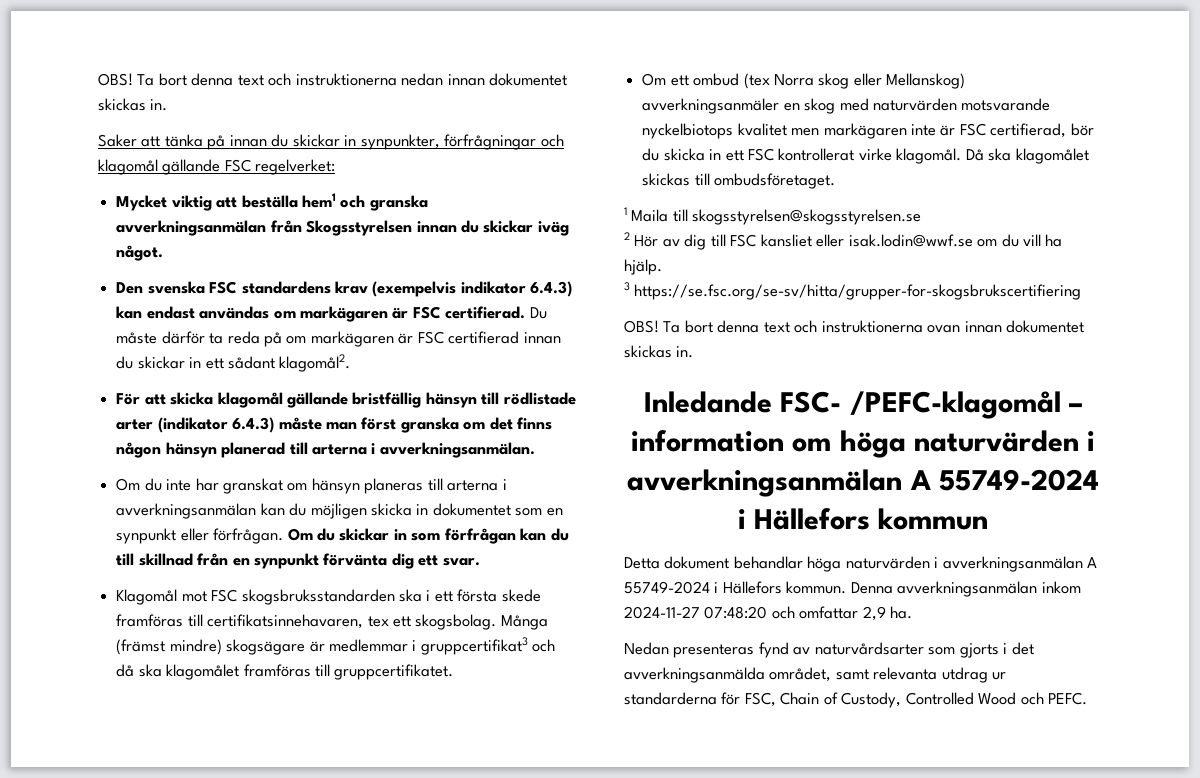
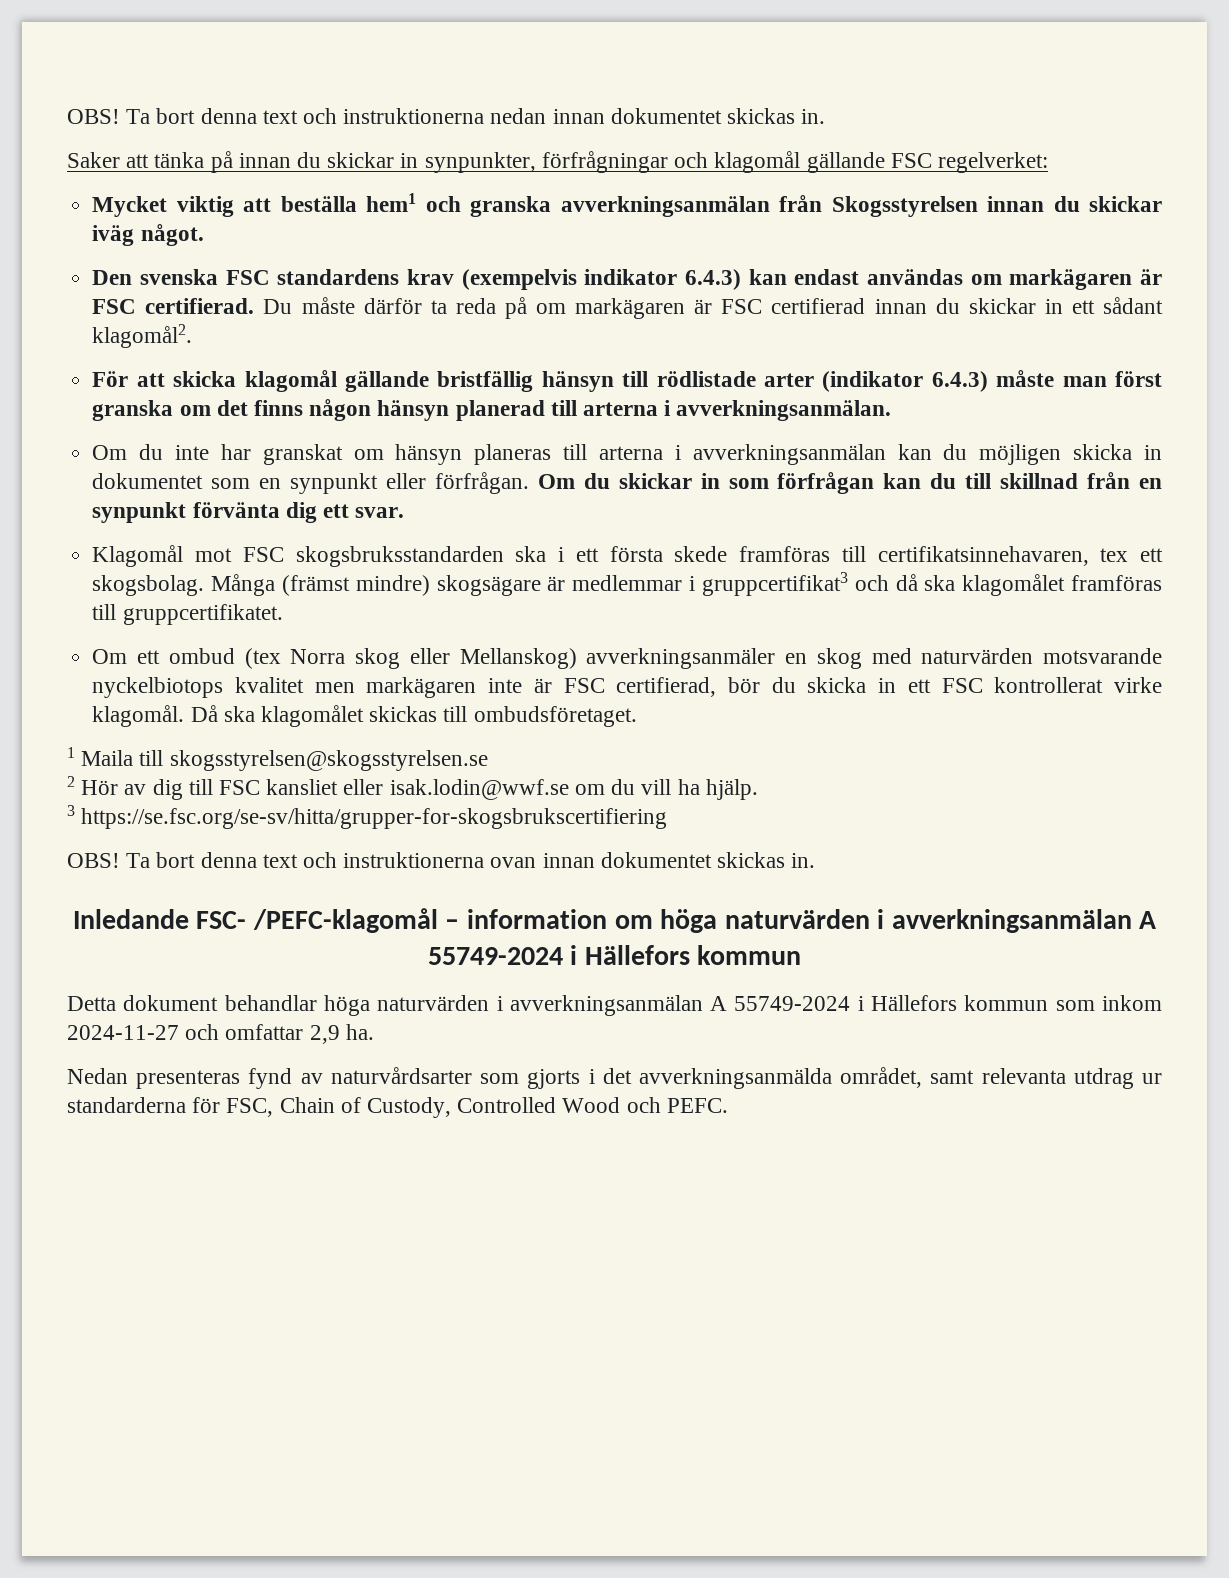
- Detta dokument behandlar höga naturvärden i avverkningsanmälan A 55749-2024 i Hällefors kommun. Denna avverkningsanmälan inkom 2024-11-27 07:48:20 och omfattar 2,9 ha.
+ Detta dokument behandlar höga naturvärden i avverkningsanmälan A 55749-2024 i Hällefors kommun som inkom 2024-11-27 och omfattar 2,9 ha.

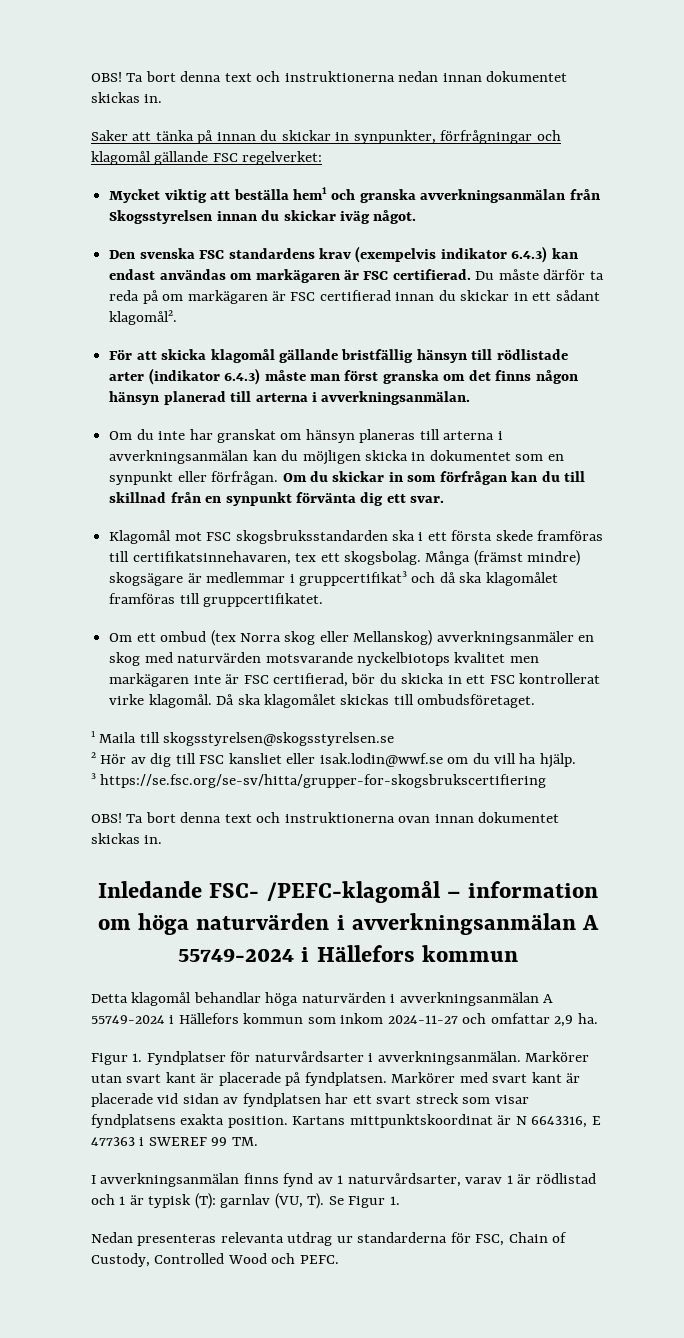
- Detta dokument behandlar höga naturvärden i avverkningsanmälan A 55749-2024 i Hällefors kommun som inkom 2024-11-27 och omfattar 2,9 ha.
+ Detta klagomål behandlar höga naturvärden i avverkningsanmälan A 55749-2024 i Hällefors kommun som inkom 2024-11-27 och omfattar 2,9 ha.
- Nedan presenteras fynd av naturvårdsarter som gjorts i det avverkningsanmälda området, samt relevanta utdrag ur standarderna för FSC, Chain of Custody, Controlled Wood och PEFC.
+ Figur 1. Fyndplatser för naturvårdsarter i avverkningsanmälan. Markörer utan svart kant är placerade på fyndplatsen. Markörer med svart kant är placerade vid sidan av fyndplatsen har ett svart streck som visar fyndplatsens exakta position. Kartans mittpunktskoordinat är N 6643316, E 477363 i SWEREF 99 TM.
+ I avverkningsanmälan finns fynd av 1 naturvårdsarter, varav 1 är rödlistad och 1 är typisk (T): garnlav (VU, T). Se Figur 1.
+ Nedan presenteras relevanta utdrag ur standarderna för FSC, Chain of Custody, Controlled Wood och PEFC.

